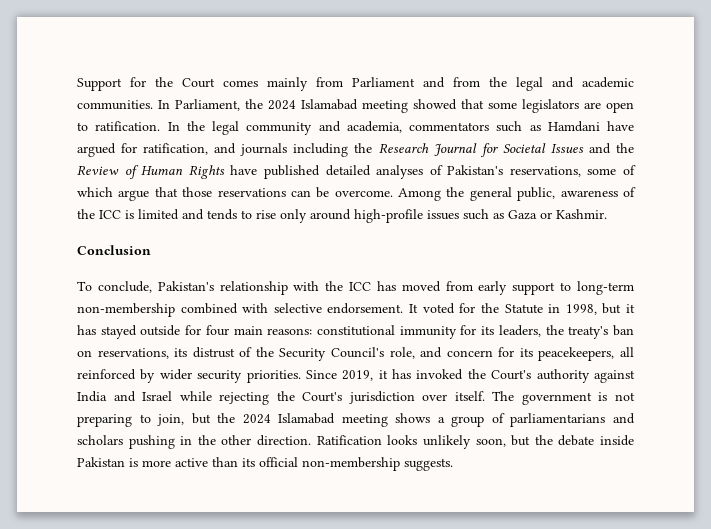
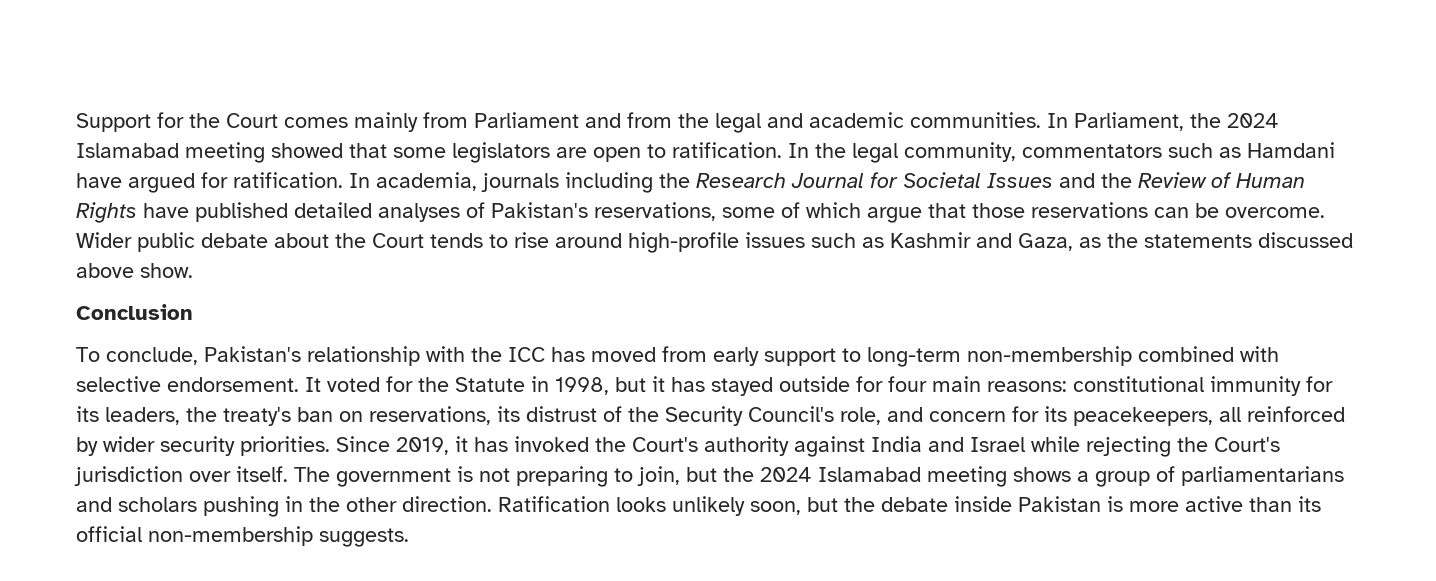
- In the legal community and academia, commentators such as Hamdani have argued for ratification, and journals including the Research Journal for Societal Issues and the Review of Human Rights have published detailed analyses of Pakistan's reservations, some of which argue that those reservations can be overcome.
+ In the legal community, commentators such as Hamdani have argued for ratification. In academia, journals including the Research Journal for Societal Issues and the Review of Human Rights have published detailed analyses of Pakistan's reservations, some of which argue that those reservations can be overcome.
- Among the general public, awareness of the ICC is limited and tends to rise only around high-profile issues such as Gaza or Kashmir.
+ Wider public debate about the Court tends to rise around high-profile issues such as Kashmir and Gaza, as the statements discussed above show.

